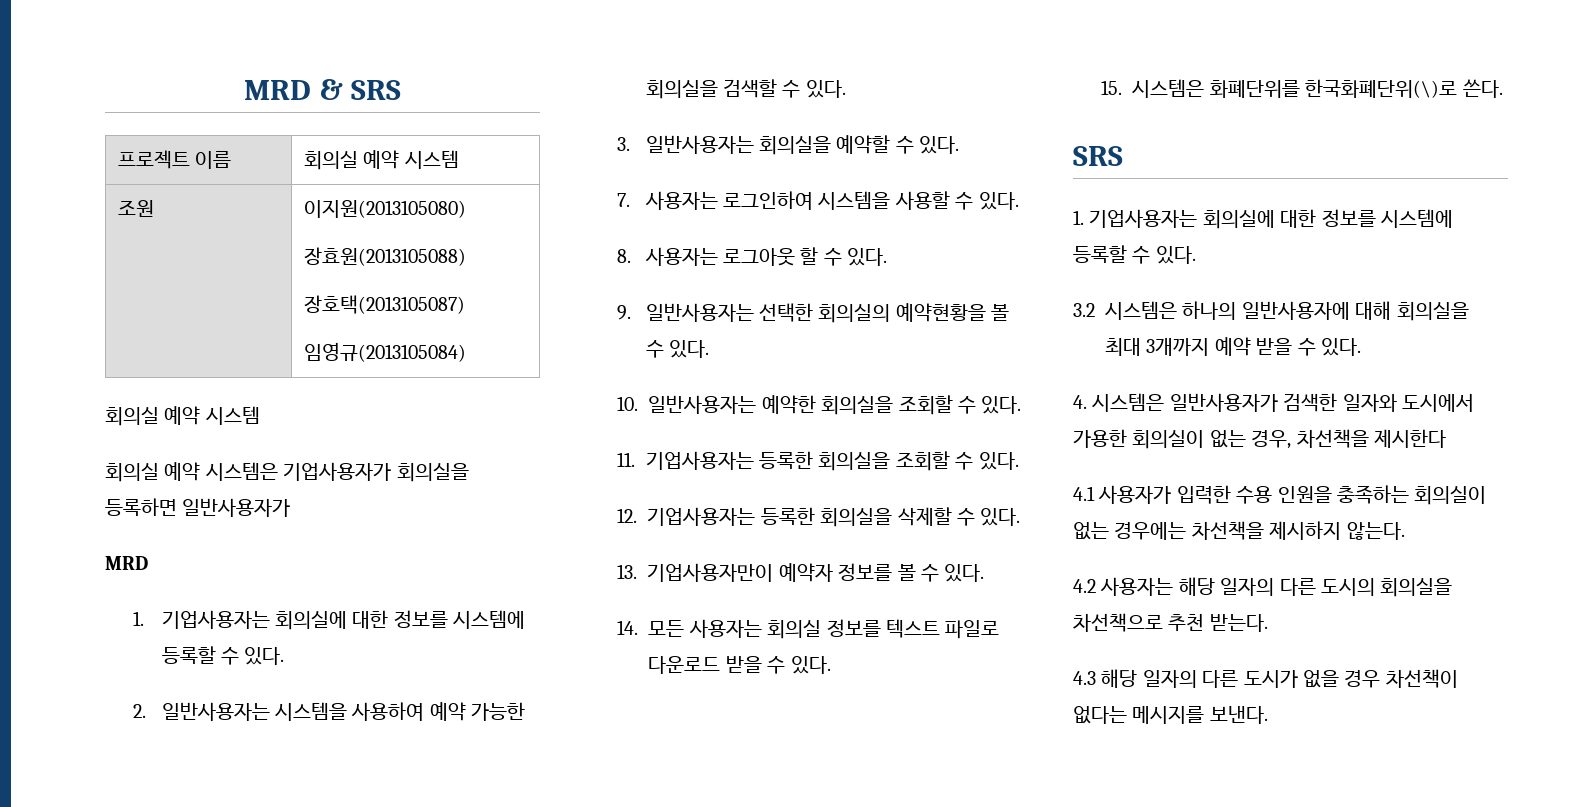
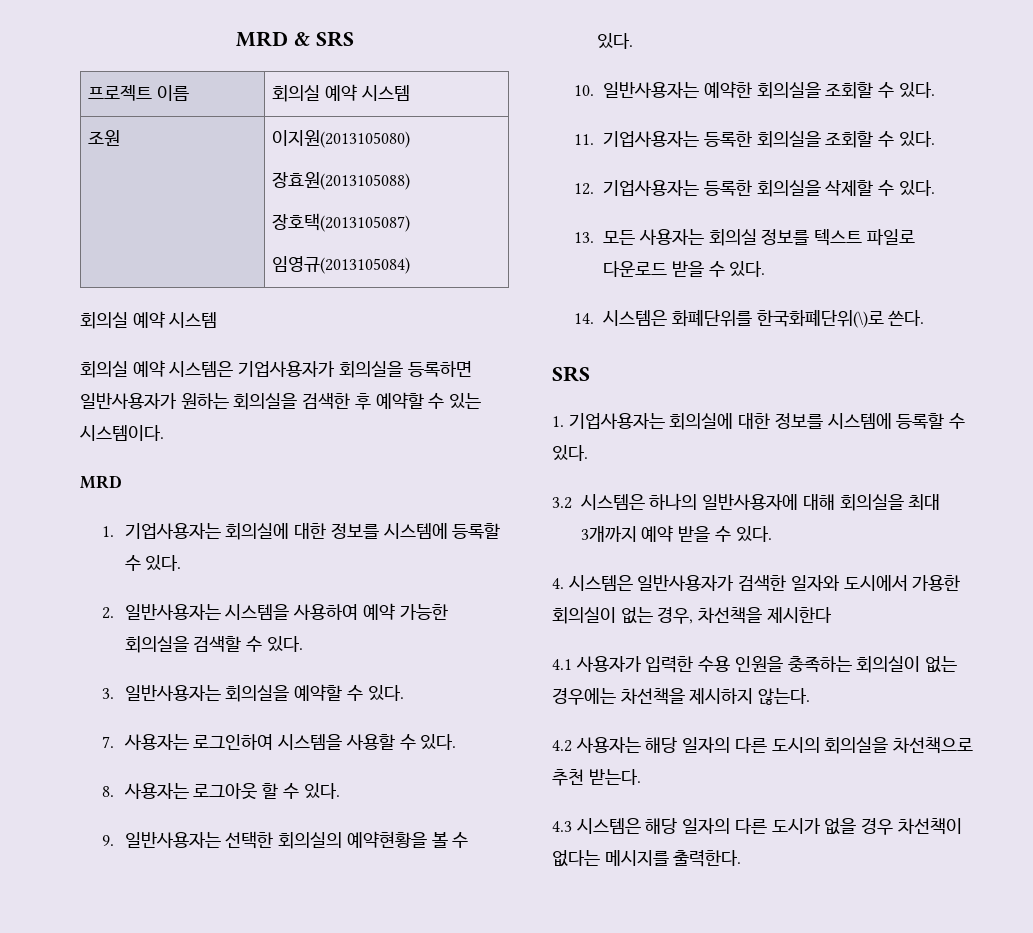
- 회의실 예약 시스템은 기업사용자가 회의실을 등록하면 일반사용자가
+ 회의실 예약 시스템은 기업사용자가 회의실을 등록하면 일반사용자가 원하는 회의실을 검색한 후 예약할 수 있는 시스템이다.
- 13. 기업사용자만이 예약자 정보를 볼 수 있다.
- 14. 모든 사용자는 회의실 정보를 텍스트 파일로 다운로드 받을 수 있다.
+ 13. 모든 사용자는 회의실 정보를 텍스트 파일로 다운로드 받을 수 있다.
- 15. 시스템은 화폐단위를 한국화폐단위(\)로 쓴다.
+ 14. 시스템은 화폐단위를 한국화폐단위(\)로 쓴다.
- 4.3 해당 일자의 다른 도시가 없을 경우 차선책이 없다는 메시지를 보낸다.
+ 4.3 시스템은 해당 일자의 다른 도시가 없을 경우 차선책이 없다는 메시지를 출력한다.

